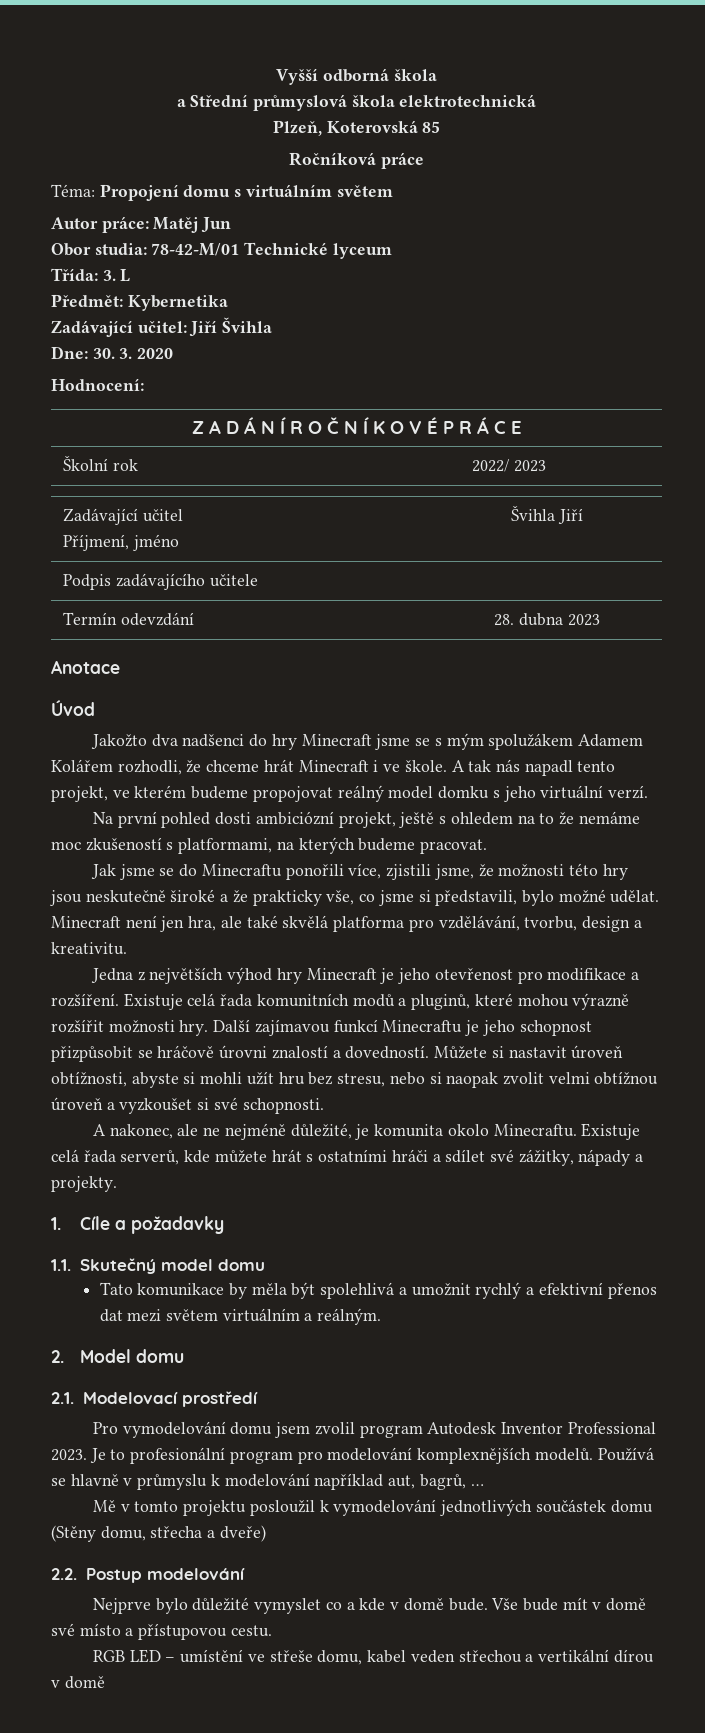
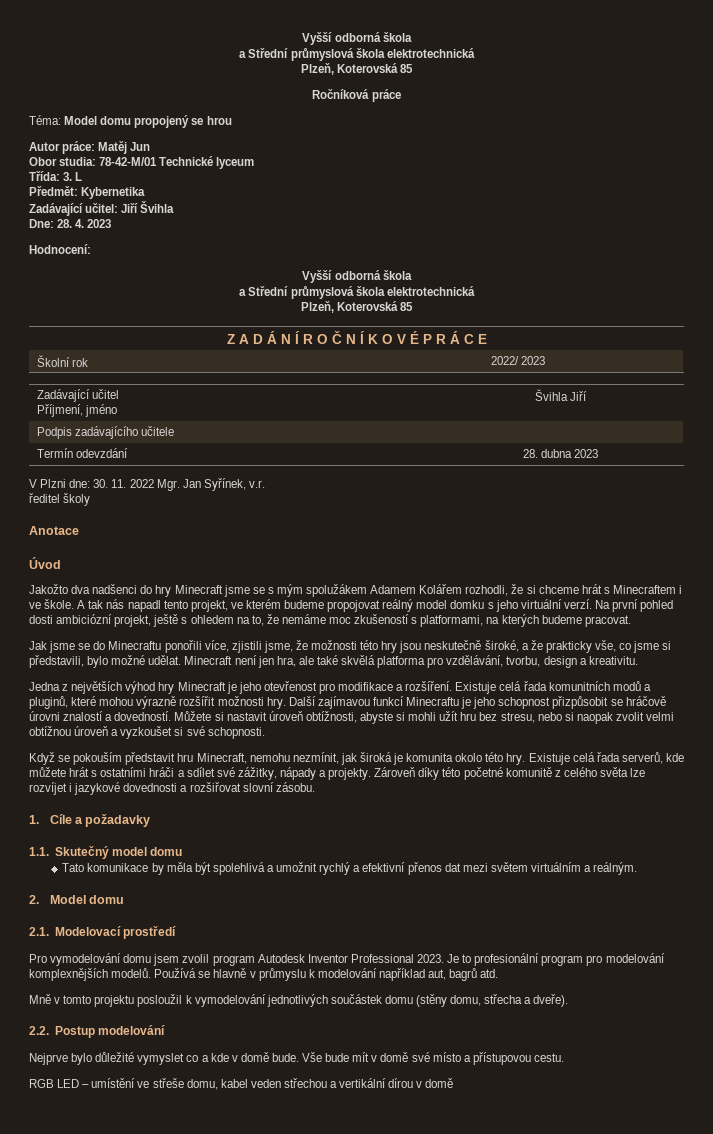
- Téma: Propojení domu s virtuálním světem
+ Téma: Model domu propojený se hrou
- Dne: 30. 3. 2020
+ Dne: 28. 4. 2023
  Hodnocení:
+ Vyšší odborná škola
+ a Střední průmyslová škola elektrotechnická
+ Plzeň, Koterovská 85
+ V Plzni dne: 30. 11. 2022 Mgr. Jan Syřínek, v.r.
+ ředitel školy
- Jakožto dva nadšenci do hry Minecraft jsme se s mým spolužákem Adamem Kolářem rozhodli, že chceme hrát Minecraft i ve škole.
+ Jakožto dva nadšenci do hry Minecraft jsme se s mým spolužákem Adamem Kolářem rozhodli, že si chceme hrát s Minecraftem i ve škole.
- A tak nás napadl tento projekt, ve kterém budeme propojovat reálný model domku s jeho virtuální verzí.
- Na první pohled dosti ambiciózní projekt, ještě s ohledem na to že nemáme moc zkušeností s platformami, na kterých budeme pracovat.
+ A tak nás napadl tento projekt, ve kterém budeme propojovat reálný model domku s jeho virtuální verzí. Na první pohled dosti ambiciózní projekt, ještě s ohledem na to, že nemáme moc zkušeností s platformami, na kterých budeme pracovat.
- Jak jsme se do Minecraftu ponořili více, zjistili jsme, že možnosti této hry jsou neskutečně široké a že prakticky vše, co jsme si představili, bylo možné udělat.
+ Jak jsme se do Minecraftu ponořili více, zjistili jsme, že možnosti této hry jsou neskutečně široké, a že prakticky vše, co jsme si představili, bylo možné udělat.
- A nakonec, ale ne nejméně důležité, je komunita okolo Minecraftu.
+ Když se pokouším představit hru Minecraft, nemohu nezmínit, jak široká je komunita okolo této hry.
+ Zároveň díky této početné komunitě z celého světa lze rozvíjet i jazykové dovednosti a rozšiřovat slovní zásobu.
- Používá se hlavně v průmyslu k modelování například aut, bagrů, …
- Mě v tomto projektu posloužil k vymodelování jednotlivých součástek domu (Stěny domu, střecha a dveře)
+ Používá se hlavně v průmyslu k modelování například aut, bagrů atd.
+ Mně v tomto projektu posloužil k vymodelování jednotlivých součástek domu (stěny domu, střecha a dveře).

